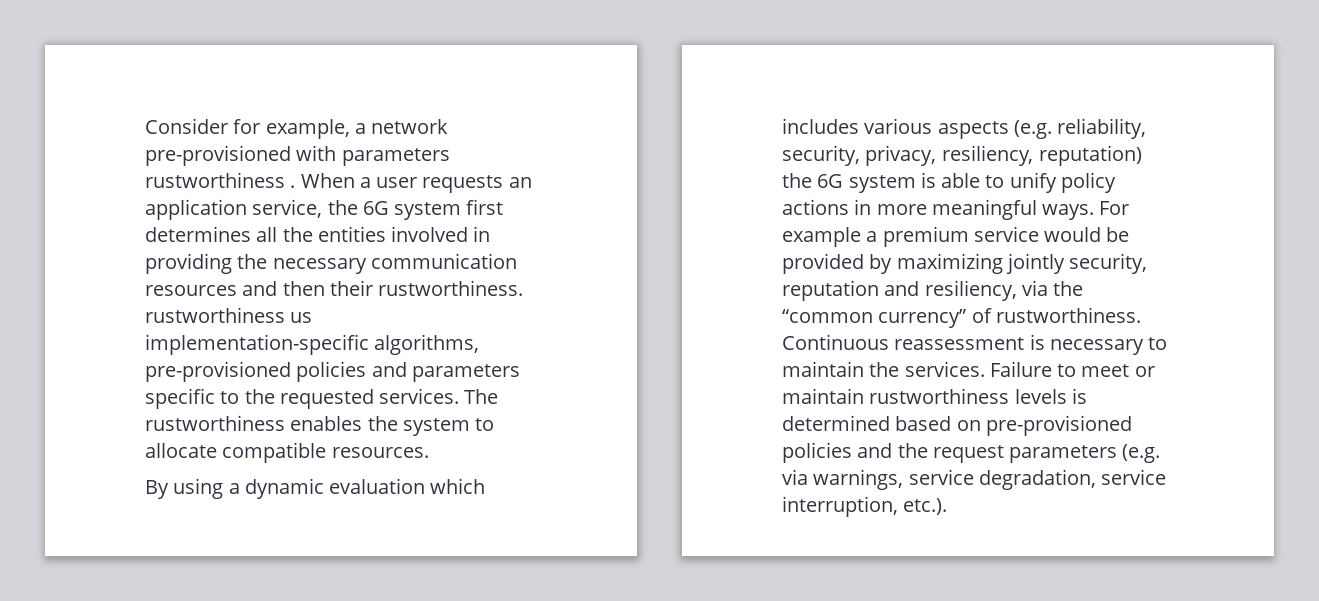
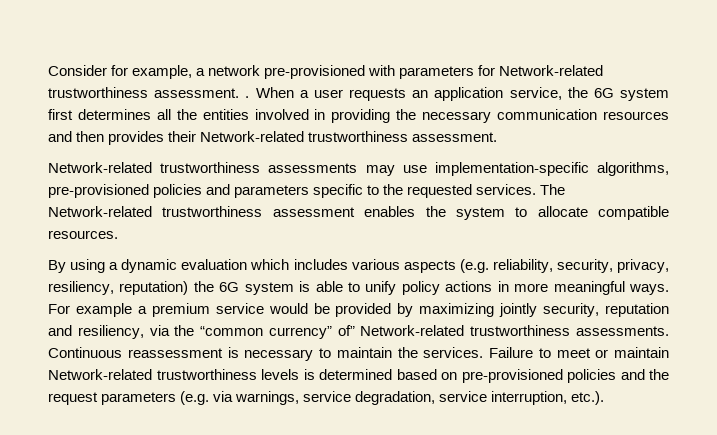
- Consider for example, a network pre-provisioned with parameters rustworthiness .
+ Consider for example, a network pre-provisioned with parameters for Network-related trustworthiness assessment. .
- When a user requests an application service, the 6G system first determines all the entities involved in providing the necessary communication resources and then their rustworthiness. rustworthiness us implementation-specific algorithms, pre-provisioned policies and parameters specific to the requested services.
+ When a user requests an application service, the 6G system first determines all the entities involved in providing the necessary communication resources and then provides their Network-related trustworthiness assessment.
+ Network-related trustworthiness assessments may use implementation-specific algorithms, pre-provisioned policies and parameters specific to the requested services.
- The rustworthiness enables the system to allocate compatible resources.
+ The Network-related trustworthiness assessment enables the system to allocate compatible resources.
- For example a premium service would be provided by maximizing jointly security, reputation and resiliency, via the “common currency” of rustworthiness.
+ For example a premium service would be provided by maximizing jointly security, reputation and resiliency, via the “common currency” of” Network-related trustworthiness assessments.
- Failure to meet or maintain rustworthiness levels is determined based on pre-provisioned policies and the request parameters (e.g. via warnings, service degradation, service interruption, etc.).
+ Failure to meet or maintain Network-related trustworthiness levels is determined based on pre-provisioned policies and the request parameters (e.g. via warnings, service degradation, service interruption, etc.).

